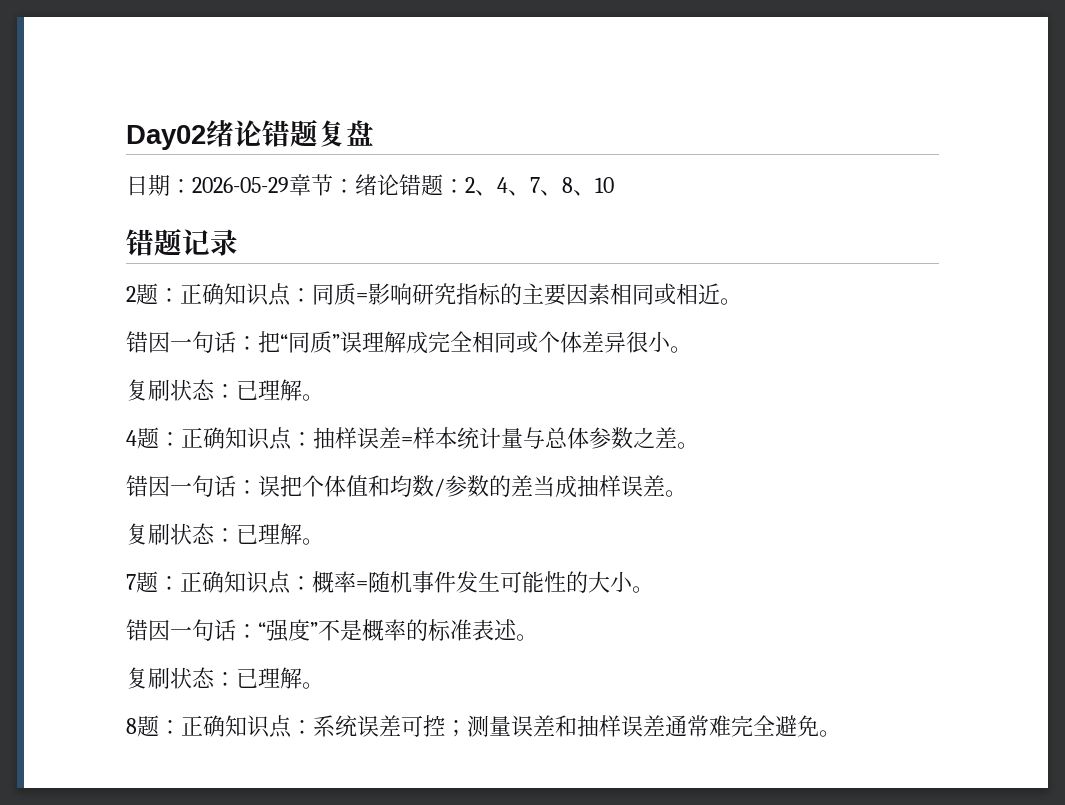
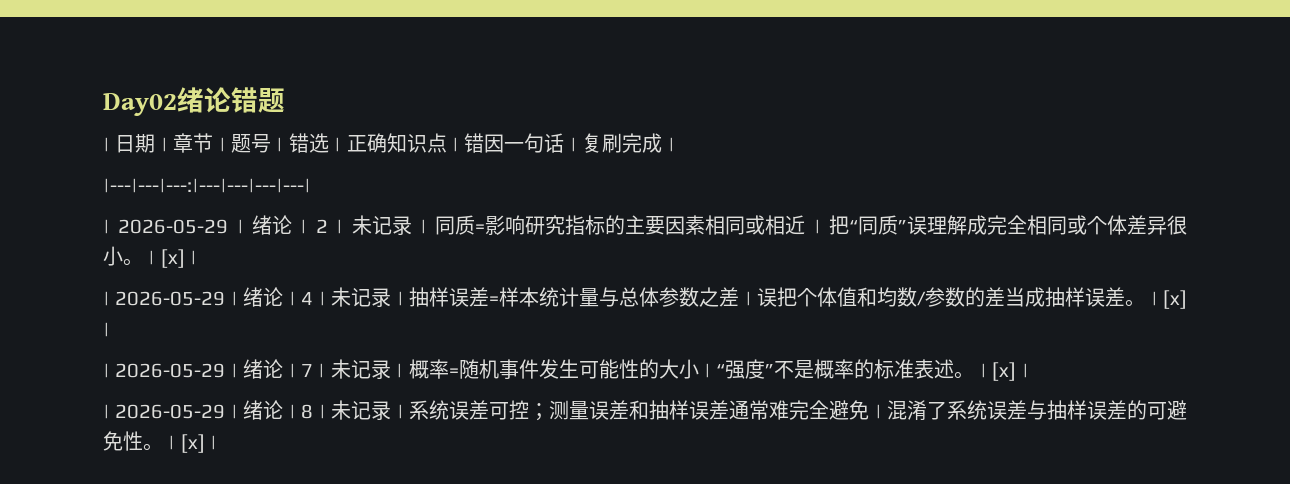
- Day02绪论错题复盘
- 日期：2026-05-29章节：绪论错题：2、4、7、8、10
- 错题记录
- 2题：正确知识点：同质=影响研究指标的主要因素相同或相近。
- 错因一句话：把“同质”误理解成完全相同或个体差异很小。
- 复刷状态：已理解。
- 4题：正确知识点：抽样误差=样本统计量与总体参数之差。
- 错因一句话：误把个体值和均数/参数的差当成抽样误差。
- 复刷状态：已理解。
- 7题：正确知识点：概率=随机事件发生可能性的大小。
- 错因一句话：“强度”不是概率的标准表述。
- 复刷状态：已理解。
- 8题：正确知识点：系统误差可控；
+ Day02绪论错题
+ | 日期 | 章节 | 题号 | 错选 | 正确知识点 | 错因一句话 | 复刷完成 |
+ |---|---|---:|---|---|---|---|
+ | 2026-05-29 | 绪论 | 2 | 未记录 | 同质=影响研究指标的主要因素相同或相近 | 把“同质”误理解成完全相同或个体差异很小。 | [x] |
+ | 2026-05-29 | 绪论 | 4 | 未记录 | 抽样误差=样本统计量与总体参数之差 | 误把个体值和均数/参数的差当成抽样误差。 | [x] |
+ | 2026-05-29 | 绪论 | 7 | 未记录 | 概率=随机事件发生可能性的大小 | “强度”不是概率的标准表述。 | [x] |
+ | 2026-05-29 | 绪论 | 8 | 未记录 | 系统误差可控；
- 测量误差和抽样误差通常难完全避免。
+ 测量误差和抽样误差通常难完全避免 | 混淆了系统误差与抽样误差的可避免性。 | [x] |

